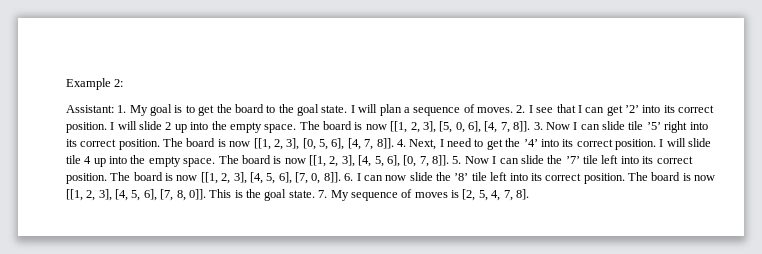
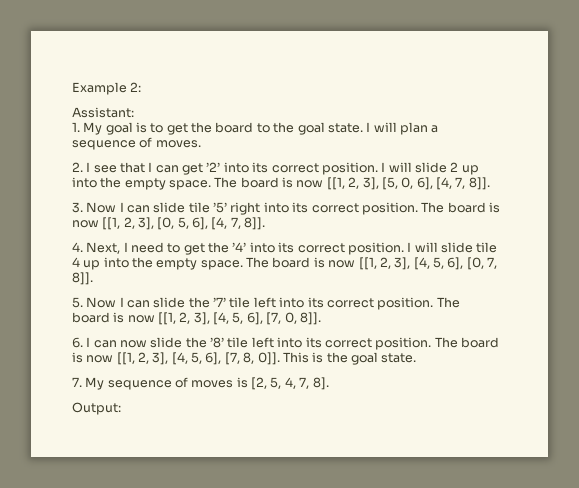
- Assistant: 1. My goal is to get the board to the goal state.
+ Assistant:
+ 1. My goal is to get the board to the goal state.
- I will plan a sequence of moves. 2. I see that I can get ’2’ into its correct position.
+ I will plan a sequence of moves.
+ 2. I see that I can get ’2’ into its correct position.
- The board is now [[1, 2, 3], [5, 0, 6], [4, 7, 8]]. 3. Now I can slide tile ’5’ right into its correct position.
+ The board is now [[1, 2, 3], [5, 0, 6], [4, 7, 8]].
+ 3. Now I can slide tile ’5’ right into its correct position.
- The board is now [[1, 2, 3], [0, 5, 6], [4, 7, 8]]. 4. Next, I need to get the ’4’ into its correct position.
+ The board is now [[1, 2, 3], [0, 5, 6], [4, 7, 8]].
+ 4. Next, I need to get the ’4’ into its correct position.
- The board is now [[1, 2, 3], [4, 5, 6], [0, 7, 8]]. 5. Now I can slide the ’7’ tile left into its correct position.
+ The board is now [[1, 2, 3], [4, 5, 6], [0, 7, 8]].
+ 5. Now I can slide the ’7’ tile left into its correct position.
- The board is now [[1, 2, 3], [4, 5, 6], [7, 0, 8]]. 6. I can now slide the ’8’ tile left into its correct position.
+ The board is now [[1, 2, 3], [4, 5, 6], [7, 0, 8]].
+ 6. I can now slide the ’8’ tile left into its correct position.
- This is the goal state. 7. My sequence of moves is [2, 5, 4, 7, 8].
+ This is the goal state.
+ 7. My sequence of moves is [2, 5, 4, 7, 8].
+ Output:

